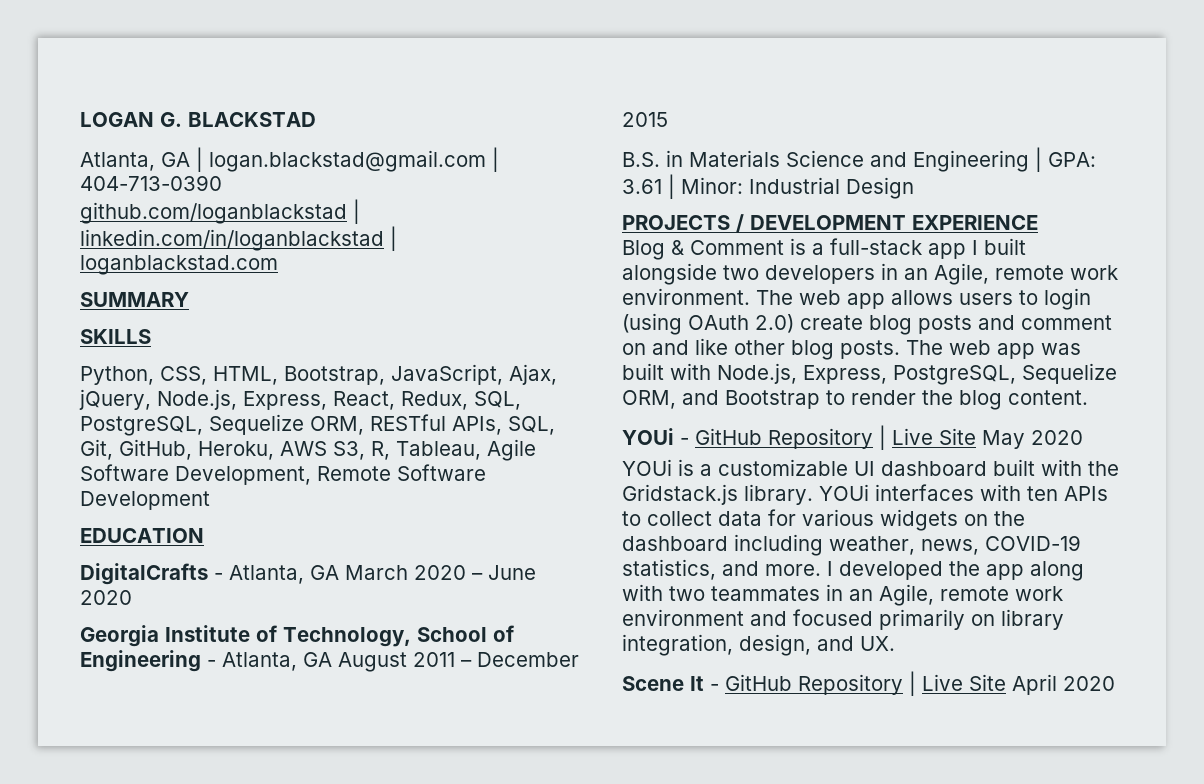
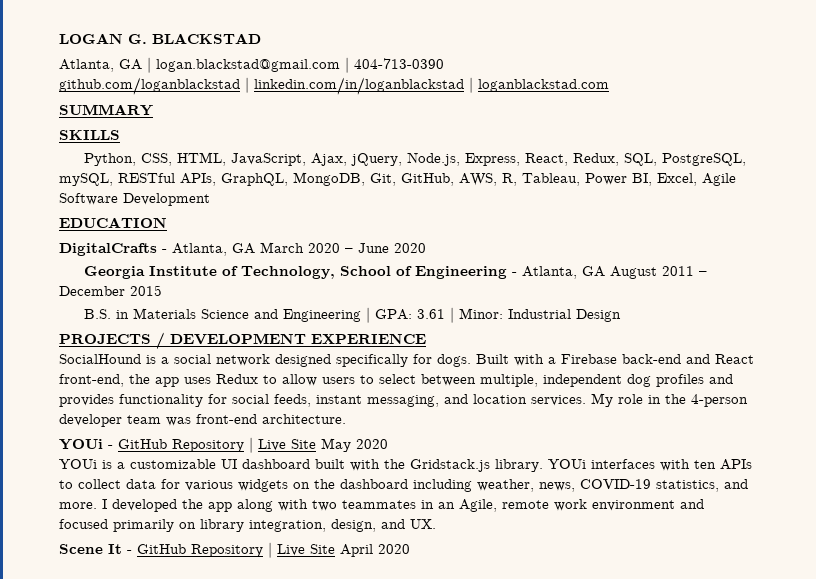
- Python, CSS, HTML, Bootstrap, JavaScript, Ajax, jQuery, Node.js, Express, React, Redux, SQL, PostgreSQL, Sequelize ORM, RESTful APIs, SQL, Git, GitHub, Heroku, AWS S3, R, Tableau, Agile Software Development, Remote Software Development
+ Python, CSS, HTML, JavaScript, Ajax, jQuery, Node.js, Express, React, Redux, SQL, PostgreSQL, mySQL, RESTful APIs, GraphQL, MongoDB, Git, GitHub, AWS, R, Tableau, Power BI, Excel, Agile Software Development
- Blog & Comment is a full-stack app I built alongside two developers in an Agile, remote work environment. The web app allows users to login (using OAuth 2.0) create blog posts and comment on and like other blog posts. The web app was built with Node.js, Express, PostgreSQL, Sequelize ORM, and Bootstrap to render the blog content.
+ SocialHound is a social network designed specifically for dogs. Built with a Firebase back-end and React front-end, the app uses Redux to allow users to select between multiple, independent dog profiles and provides functionality for social feeds, instant messaging, and location services. My role in the 4-person developer team was front-end architecture.

